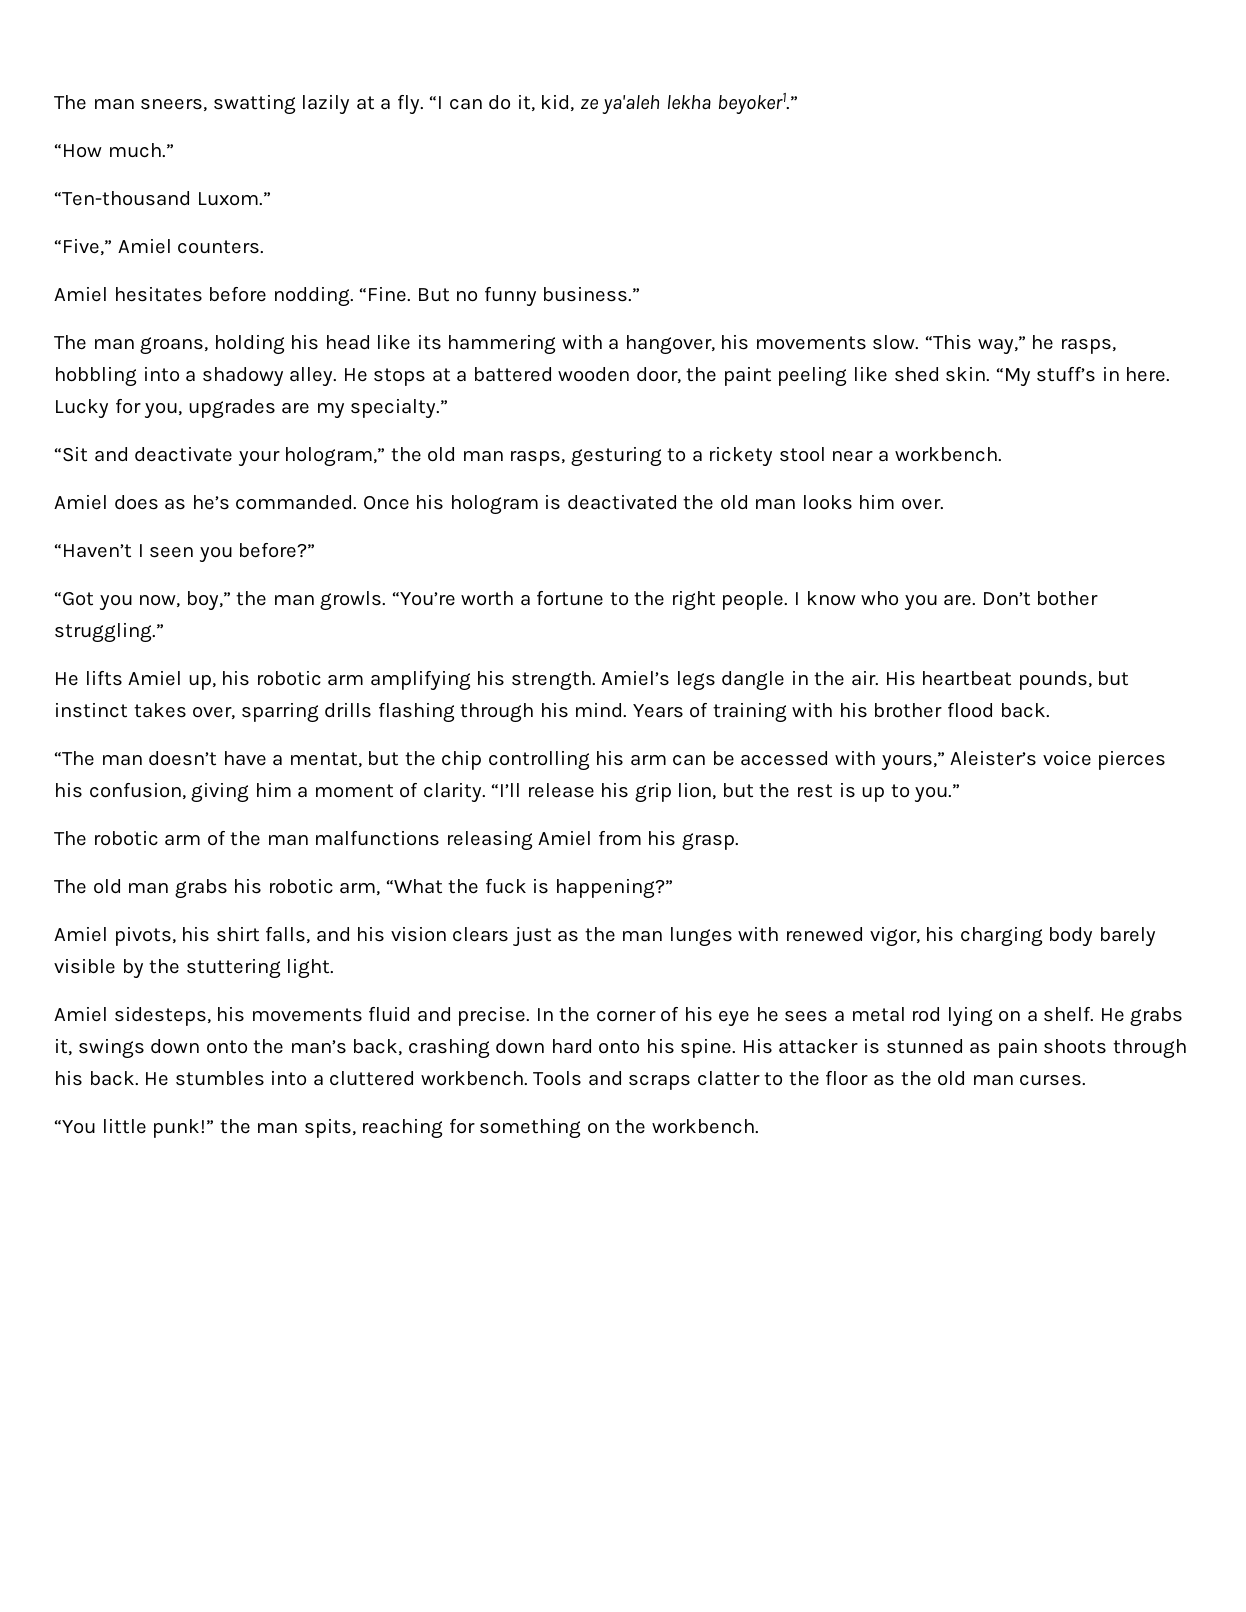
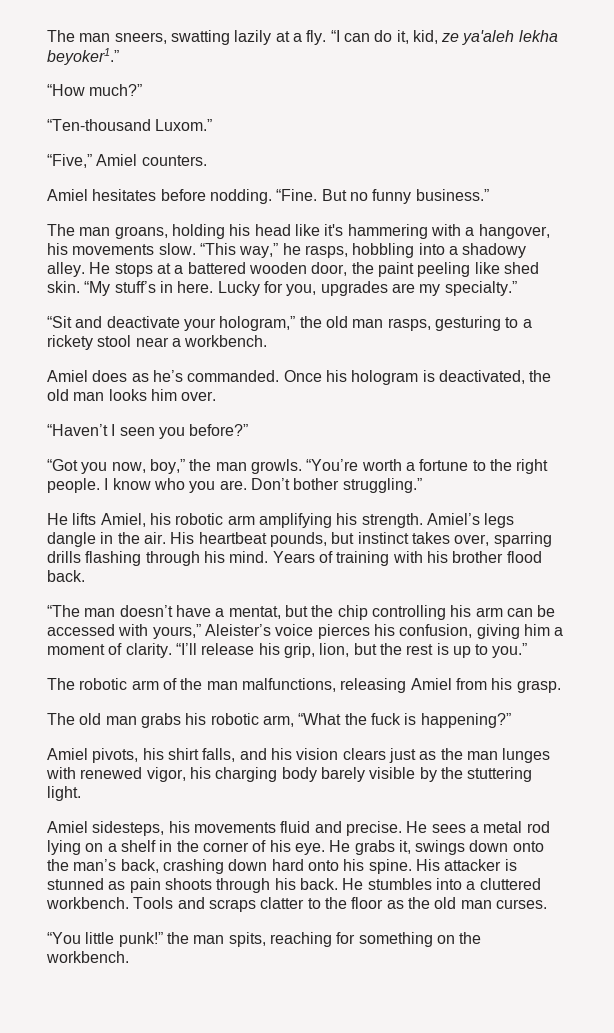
- “How much.”
+ “How much?”
- The man groans, holding his head like its hammering with a hangover, his movements slow.
+ The man groans, holding his head like it's hammering with a hangover, his movements slow.
- Once his hologram is deactivated the old man looks him over.
+ Once his hologram is deactivated, the old man looks him over.
- He lifts Amiel up, his robotic arm amplifying his strength.
+ He lifts Amiel, his robotic arm amplifying his strength.
- “I’ll release his grip lion, but the rest is up to you.”
+ “I’ll release his grip, lion, but the rest is up to you.”
- The robotic arm of the man malfunctions releasing Amiel from his grasp.
+ The robotic arm of the man malfunctions, releasing Amiel from his grasp.
- In the corner of his eye he sees a metal rod lying on a shelf.
+ He sees a metal rod lying on a shelf in the corner of his eye.

